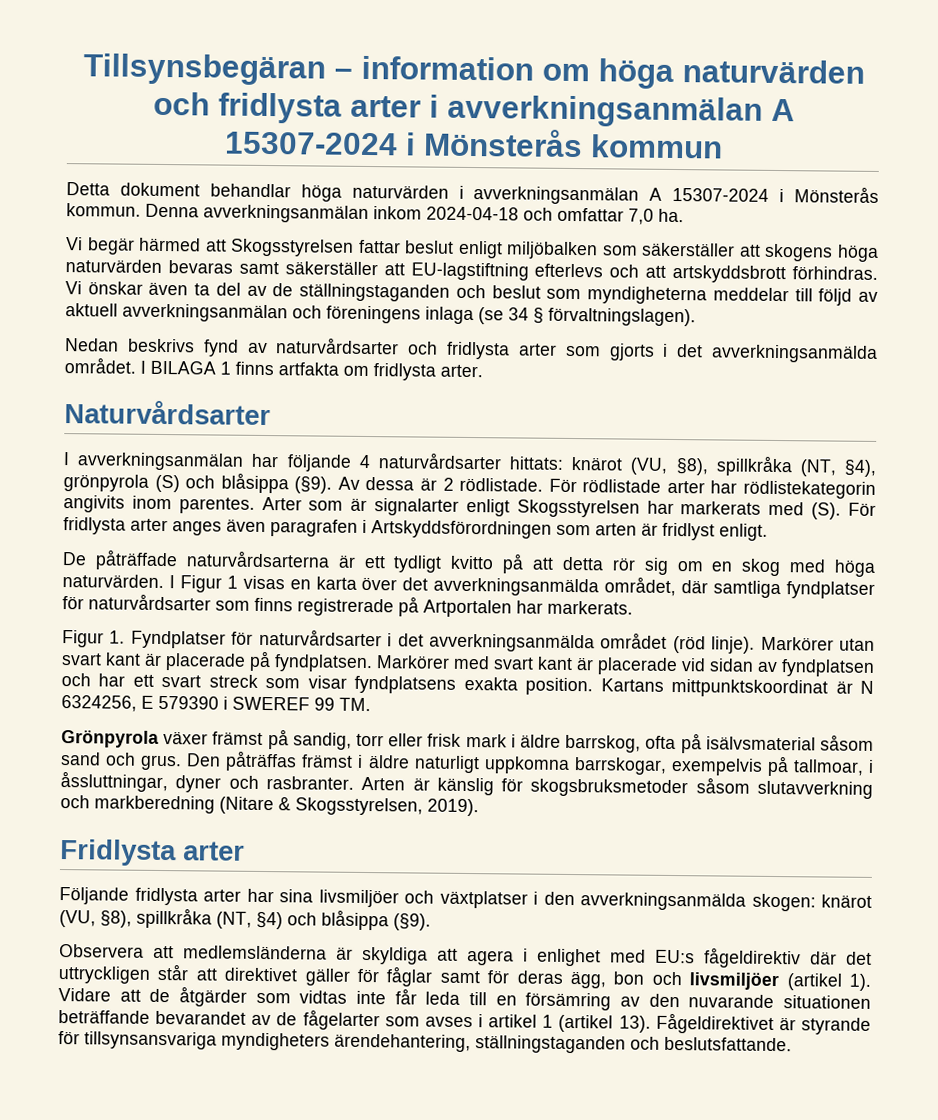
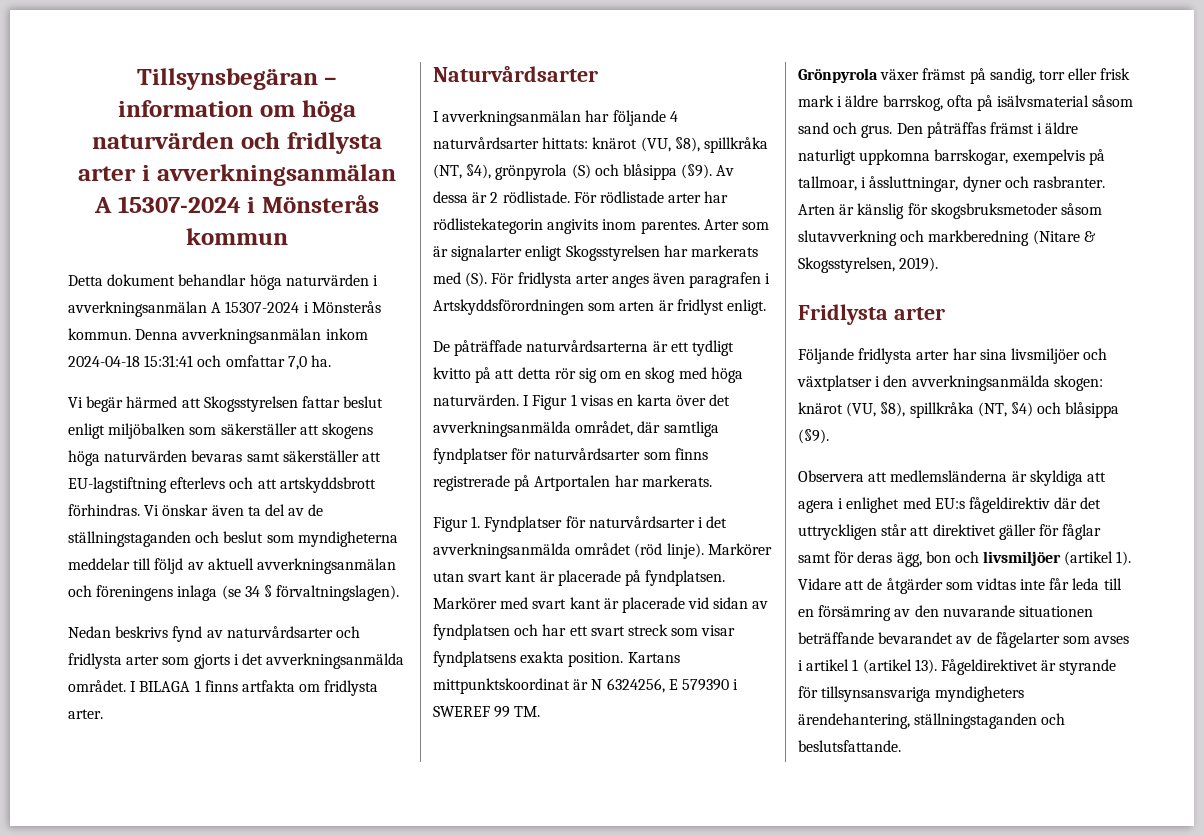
- Denna avverkningsanmälan inkom 2024-04-18 och omfattar 7,0 ha.
+ Denna avverkningsanmälan inkom 2024-04-18 15:31:41 och omfattar 7,0 ha.

